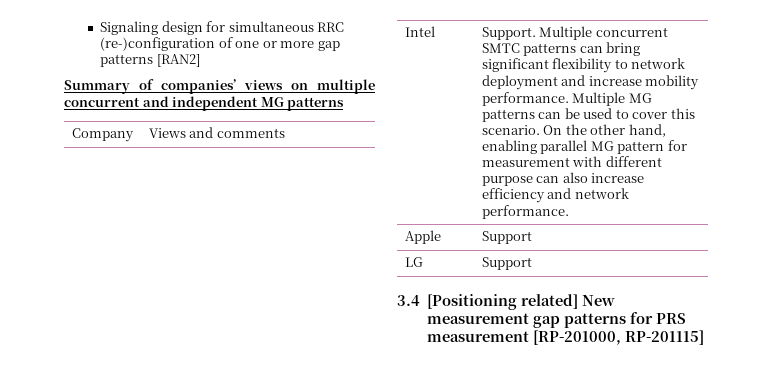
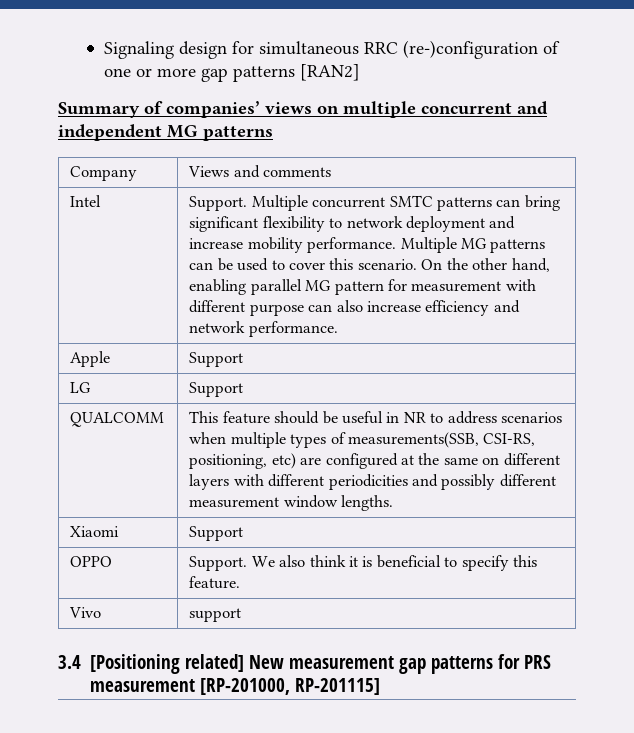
+ QUALCOMM | This feature should be useful in NR to address scenarios when multiple types of measurements(SSB, CSI-RS, positioning, etc) are configured at the same on different layers with different periodicities and possibly different measurement window lengths.
+ Xiaomi | Support
+ OPPO | Support. We also think it is beneficial to specify this feature.
+ Vivo | support

